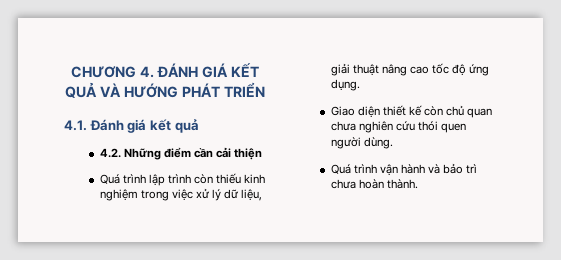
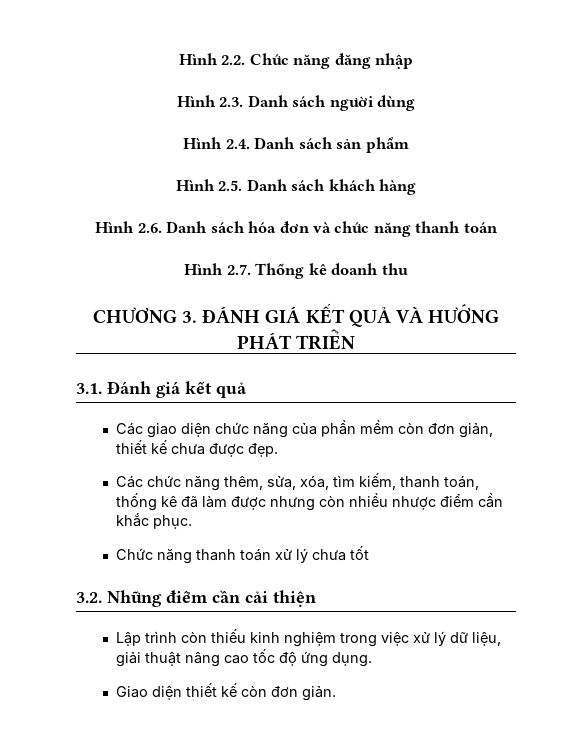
- CHƯƠNG 4. ĐÁNH GIÁ KẾT QUẢ VÀ HƯỚNG PHÁT TRIỂN
+ Hình 2.2. Chức năng đăng nhập
+ Hình 2.3. Danh sách người dùng
+ Hình 2.4. Danh sách sản phẩm
+ Hình 2.5. Danh sách khách hàng
+ Hình 2.6. Danh sách hóa đơn và chức năng thanh toán
+ Hình 2.7. Thống kê doanh thu
+ CHƯƠNG 3. ĐÁNH GIÁ KẾT QUẢ VÀ HƯỚNG PHÁT TRIỂN
- 4.1. Đánh giá kết quả
+ 3.1. Đánh giá kết quả
- 4.2. Những điểm cần cải thiện
+ Các giao diện chức năng của phần mềm còn đơn giản, thiết kế chưa được đẹp.
+ Các chức năng thêm, sửa, xóa, tìm kiếm, thanh toán, thống kê đã làm được nhưng còn nhiều nhược điểm cần khắc phục.
+ Chức năng thanh toán xử lý chưa tốt
+ 3.2. Những điểm cần cải thiện
- Quá trình lập trình còn thiếu kinh nghiệm trong việc xử lý dữ liệu, giải thuật nâng cao tốc độ ứng dụng.
+ Lập trình còn thiếu kinh nghiệm trong việc xử lý dữ liệu, giải thuật nâng cao tốc độ ứng dụng.
- Giao diện thiết kế còn chủ quan chưa nghiên cứu thói quen người dùng.
- Quá trình vận hành và bảo trì chưa hoàn thành.
+ Giao diện thiết kế còn đơn giản.

